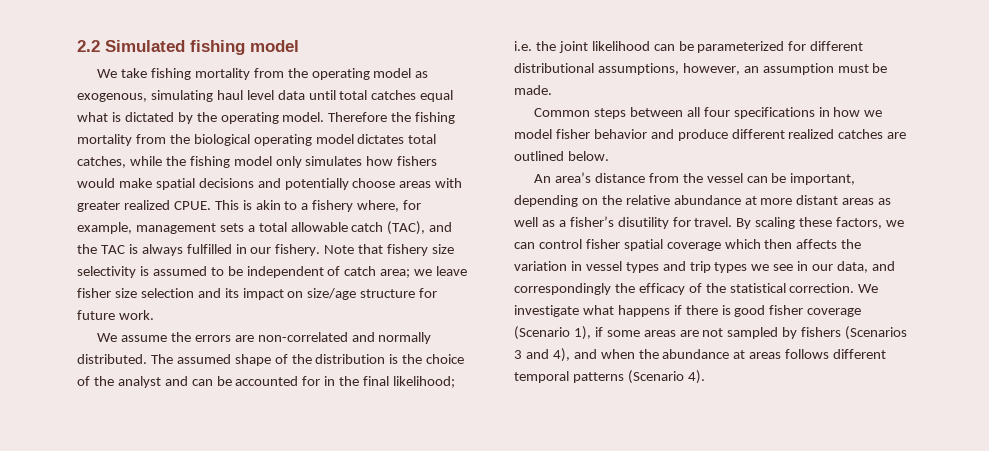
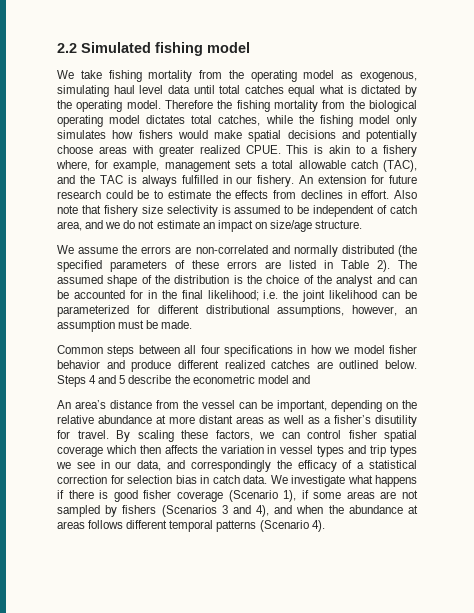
- Note that fishery size selectivity is assumed to be independent of catch area; we leave fisher size selection and its impact on size/age structure for future work.
+ An extension for future research could be to estimate the effects from declines in effort. Also note that fishery size selectivity is assumed to be independent of catch area, and we do not estimate an impact on size/age structure.
- We assume the errors are non-correlated and normally distributed.
+ We assume the errors are non-correlated and normally distributed (the specified parameters of these errors are listed in Table 2).
+ Steps 4 and 5 describe the econometric model and
- By scaling these factors, we can control fisher spatial coverage which then affects the variation in vessel types and trip types we see in our data, and correspondingly the efficacy of the statistical correction.
+ By scaling these factors, we can control fisher spatial coverage which then affects the variation in vessel types and trip types we see in our data, and correspondingly the efficacy of a statistical correction for selection bias in catch data.

